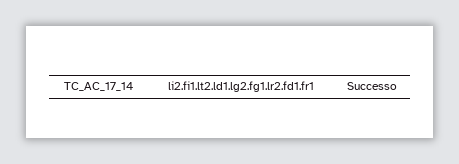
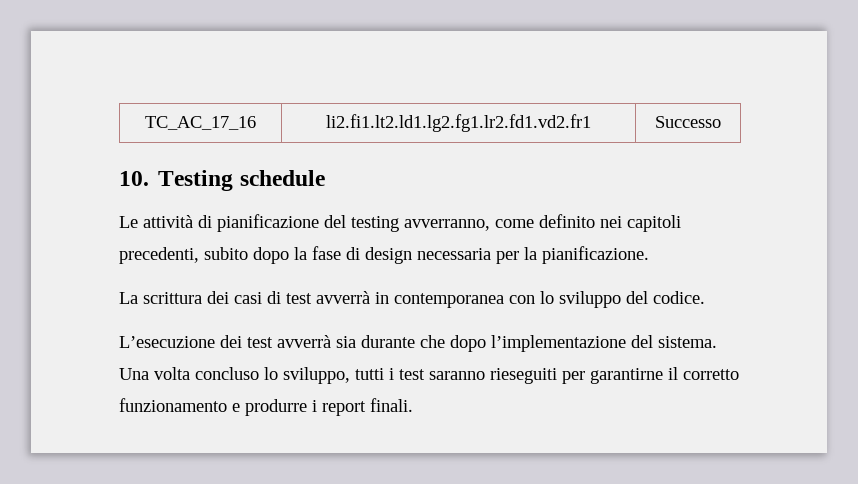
- TC_AC_17_14 | li2.fi1.lt2.ld1.lg2.fg1.lr2.fd1.fr1 | Successo
+ TC_AC_17_16 | li2.fi1.lt2.ld1.lg2.fg1.lr2.fd1.vd2.fr1 | Successo
+ 10. Testing schedule
+ Le attività di pianificazione del testing avverranno, come definito nei capitoli precedenti, subito dopo la fase di design necessaria per la pianificazione.
+ La scrittura dei casi di test avverrà in contemporanea con lo sviluppo del codice.
+ L’esecuzione dei test avverrà sia durante che dopo l’implementazione del sistema. Una volta concluso lo sviluppo, tutti i test saranno rieseguiti per garantirne il corretto funzionamento e produrre i report finali.

